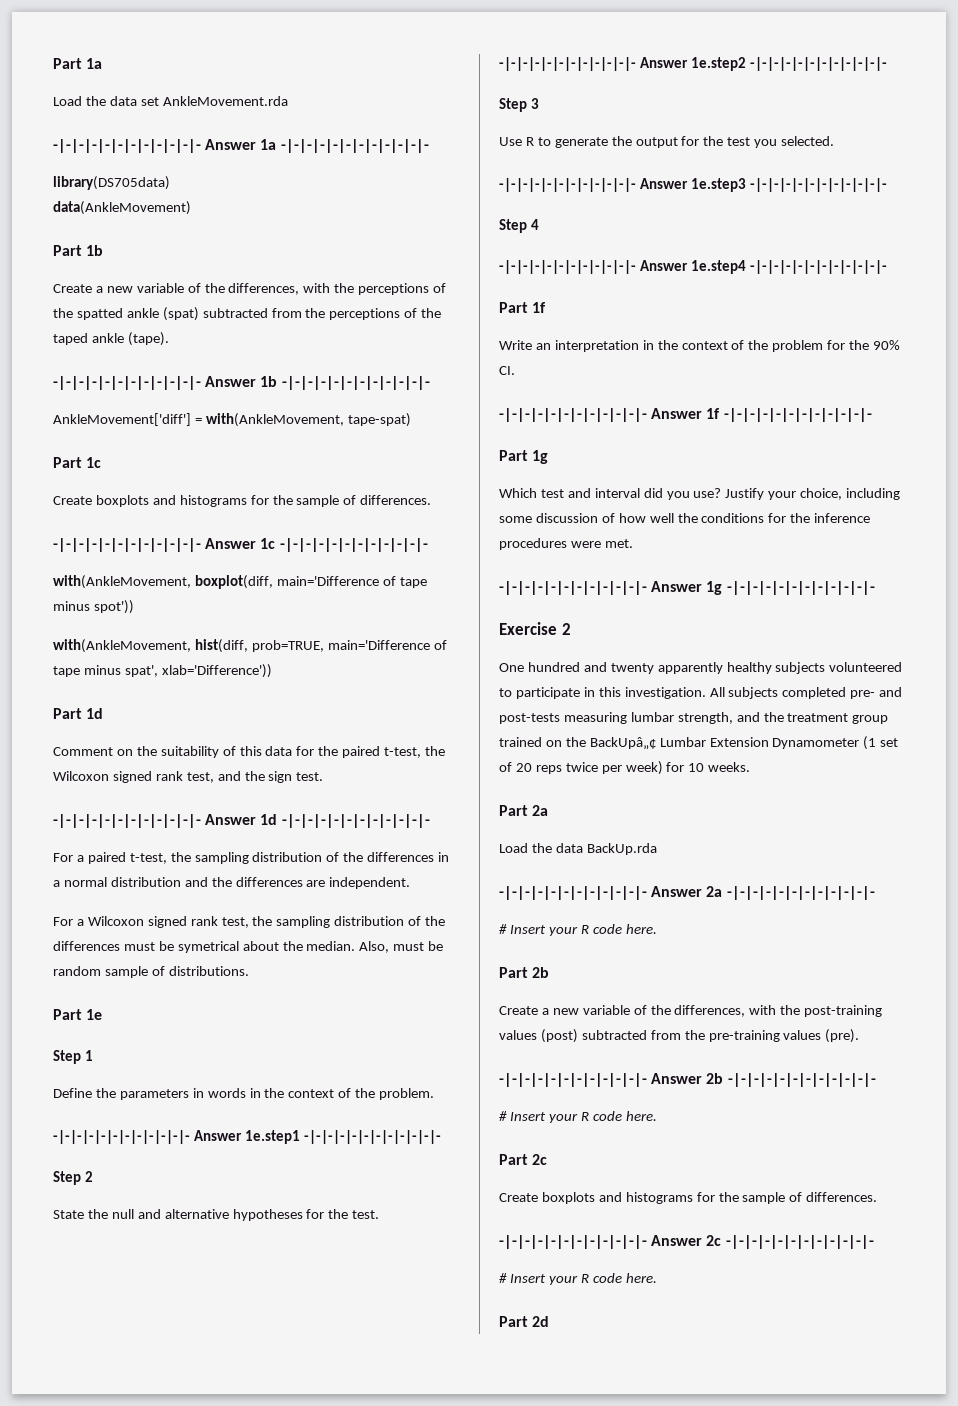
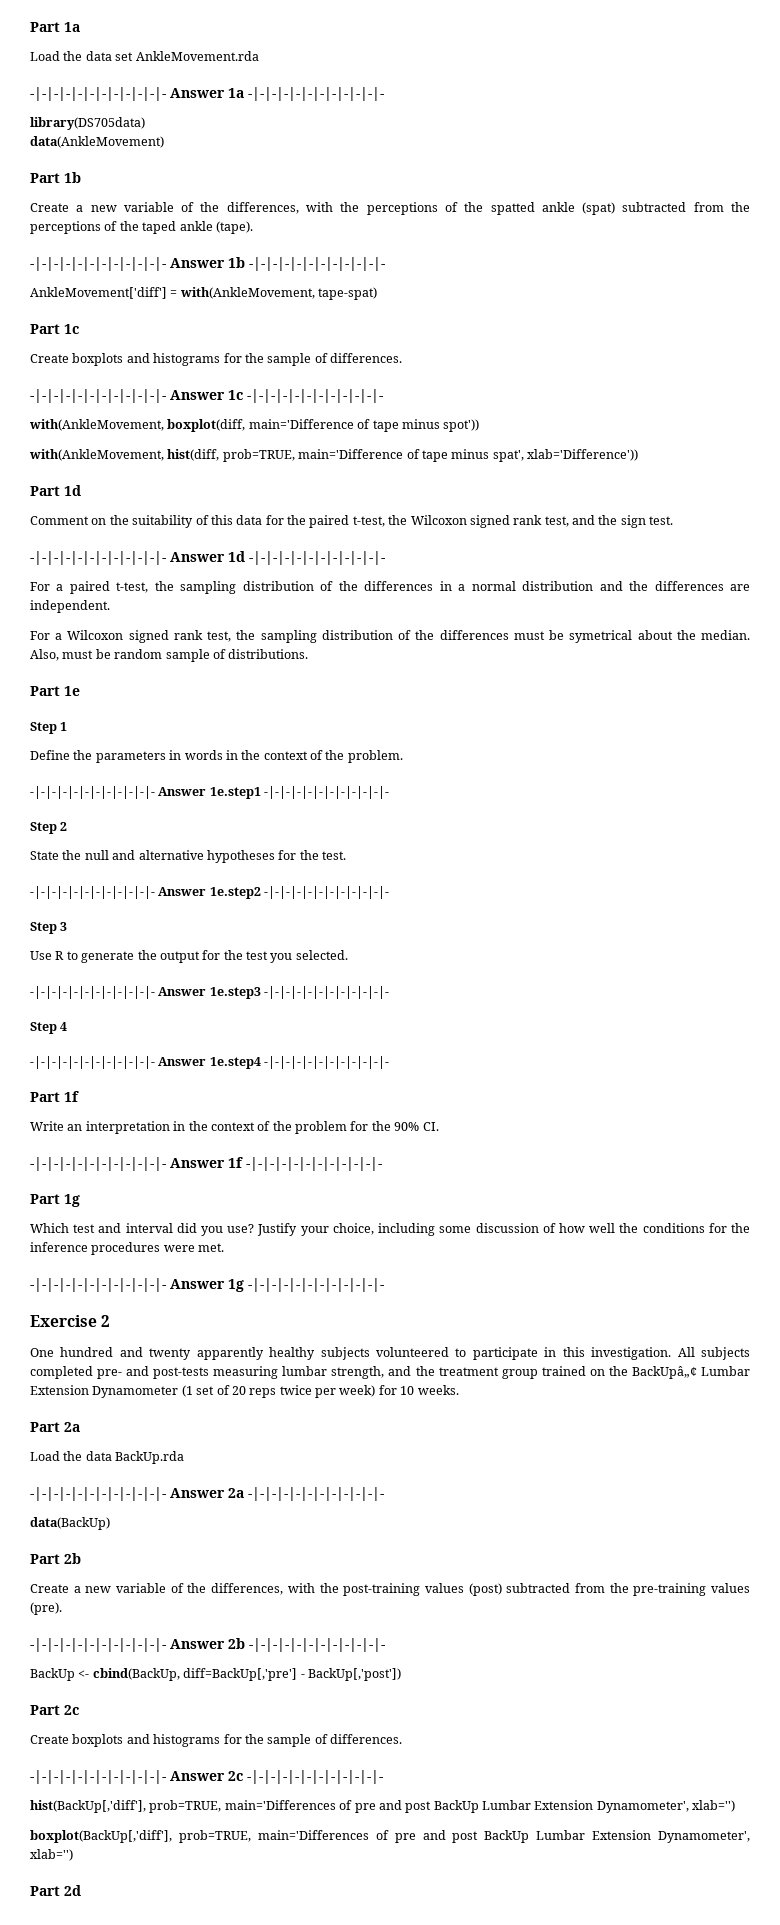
  -|-|-|-|-|-|-|-|-|-|-|- Answer 2a -|-|-|-|-|-|-|-|-|-|-|-
- # Insert your R code here.
+ data(BackUp)
  -|-|-|-|-|-|-|-|-|-|-|- Answer 2b -|-|-|-|-|-|-|-|-|-|-|-
- # Insert your R code here.
+ BackUp <- cbind(BackUp, diff=BackUp[,'pre'] - BackUp[,'post'])
  -|-|-|-|-|-|-|-|-|-|-|- Answer 2c -|-|-|-|-|-|-|-|-|-|-|-
- # Insert your R code here.
+ hist(BackUp[,'diff'], prob=TRUE, main='Differences of pre and post BackUp Lumbar Extension Dynamometer', xlab='')
+ boxplot(BackUp[,'diff'], prob=TRUE, main='Differences of pre and post BackUp Lumbar Extension Dynamometer', xlab='')

